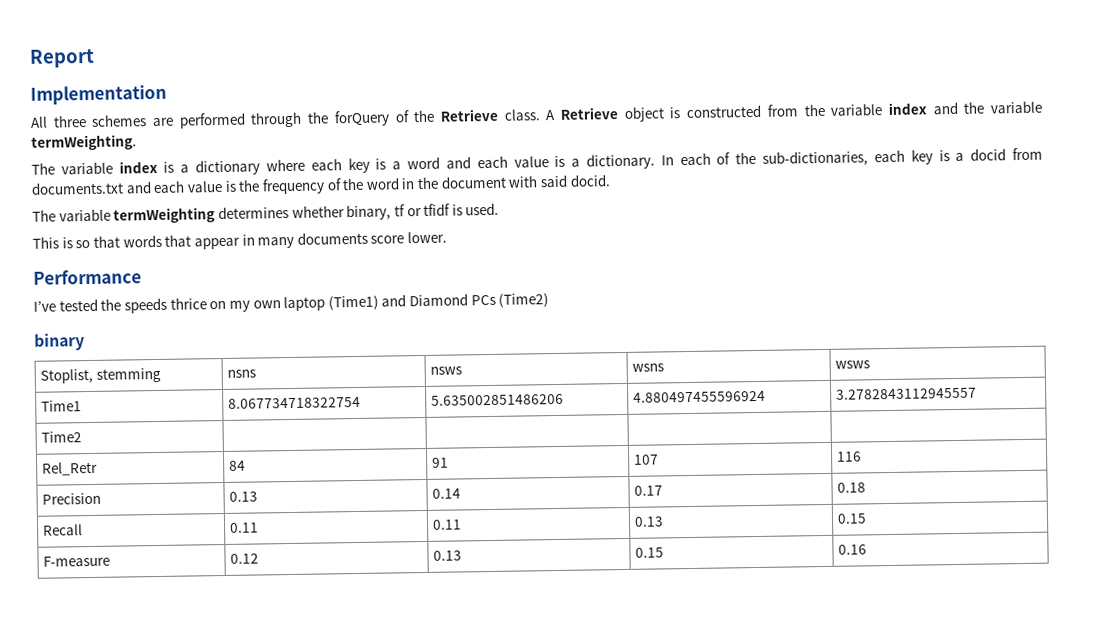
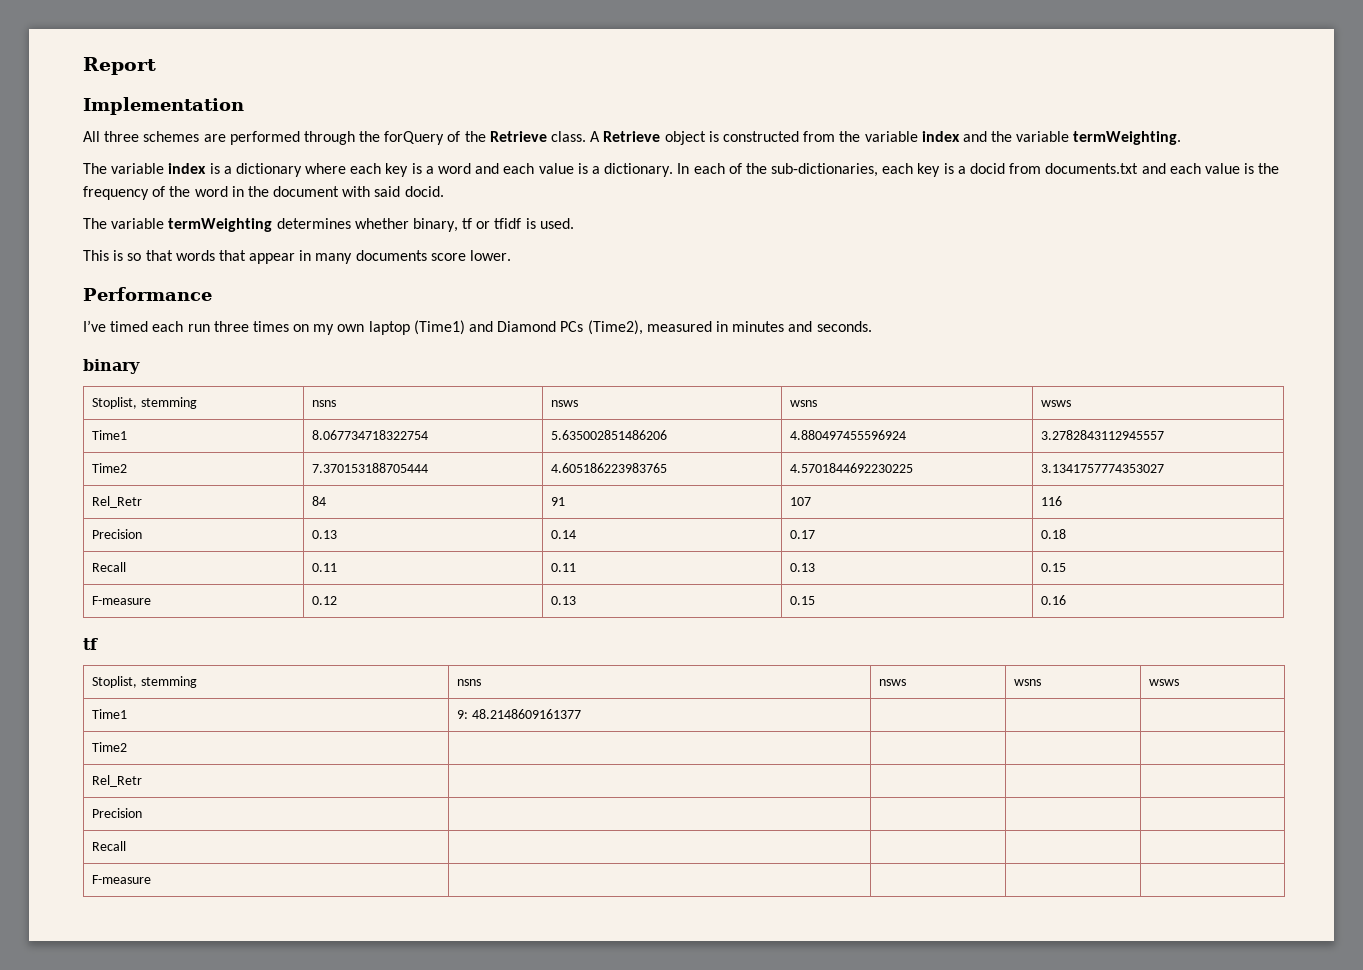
- I’ve tested the speeds thrice on my own laptop (Time1) and Diamond PCs (Time2)
+ I’ve timed each run three times on my own laptop (Time1) and Diamond PCs (Time2), measured in minutes and seconds.
- Time2 | | | |
+ Time2 | 7.370153188705444 | 4.605186223983765 | 4.5701844692230225 | 3.1341757774353027
  F-measure | 0.12 | 0.13 | 0.15 | 0.16
+ tf
+ Stoplist, stemming | nsns | nsws | wsns | wsws
+ Time1 | 9: 48.2148609161377 | | |
+ Time2 | | | |
+ Rel_Retr | | | |
+ Precision | | | |
+ Recall | | | |
+ F-measure | | | |

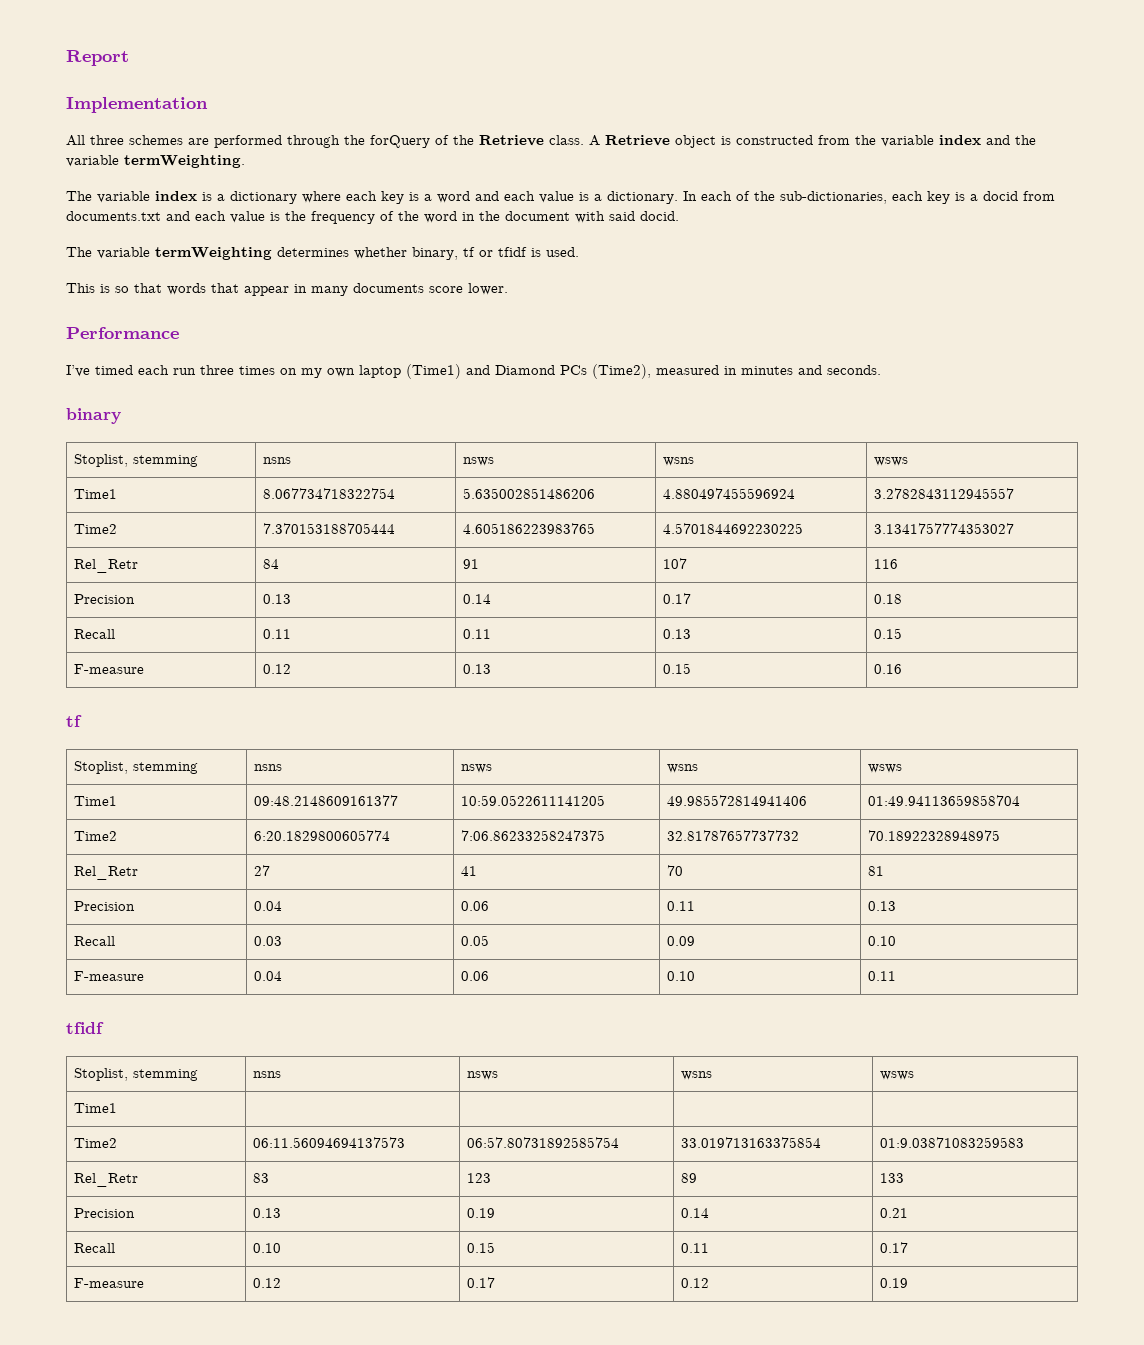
- Time1 | 9: 48.2148609161377 | | |
- Time2 | | | |
- Rel_Retr | | | |
- Precision | | | |
- Recall | | | |
- F-measure | | | |
+ Time1 | 09:48.2148609161377 | 10:59.0522611141205 | 49.985572814941406 | 01:49.94113659858704
+ Time2 | 6:20.1829800605774 | 7:06.86233258247375 | 32.81787657737732 | 70.18922328948975
+ Rel_Retr | 27 | 41 | 70 | 81
+ Precision | 0.04 | 0.06 | 0.11 | 0.13
+ Recall | 0.03 | 0.05 | 0.09 | 0.10
+ F-measure | 0.04 | 0.06 | 0.10 | 0.11
+ tfidf
+ Stoplist, stemming | nsns | nsws | wsns | wsws
+ Time1 | | | |
+ Time2 | 06:11.56094694137573 | 06:57.80731892585754 | 33.019713163375854 | 01:9.03871083259583
+ Rel_Retr | 83 | 123 | 89 | 133
+ Precision | 0.13 | 0.19 | 0.14 | 0.21
+ Recall | 0.10 | 0.15 | 0.11 | 0.17
+ F-measure | 0.12 | 0.17 | 0.12 | 0.19

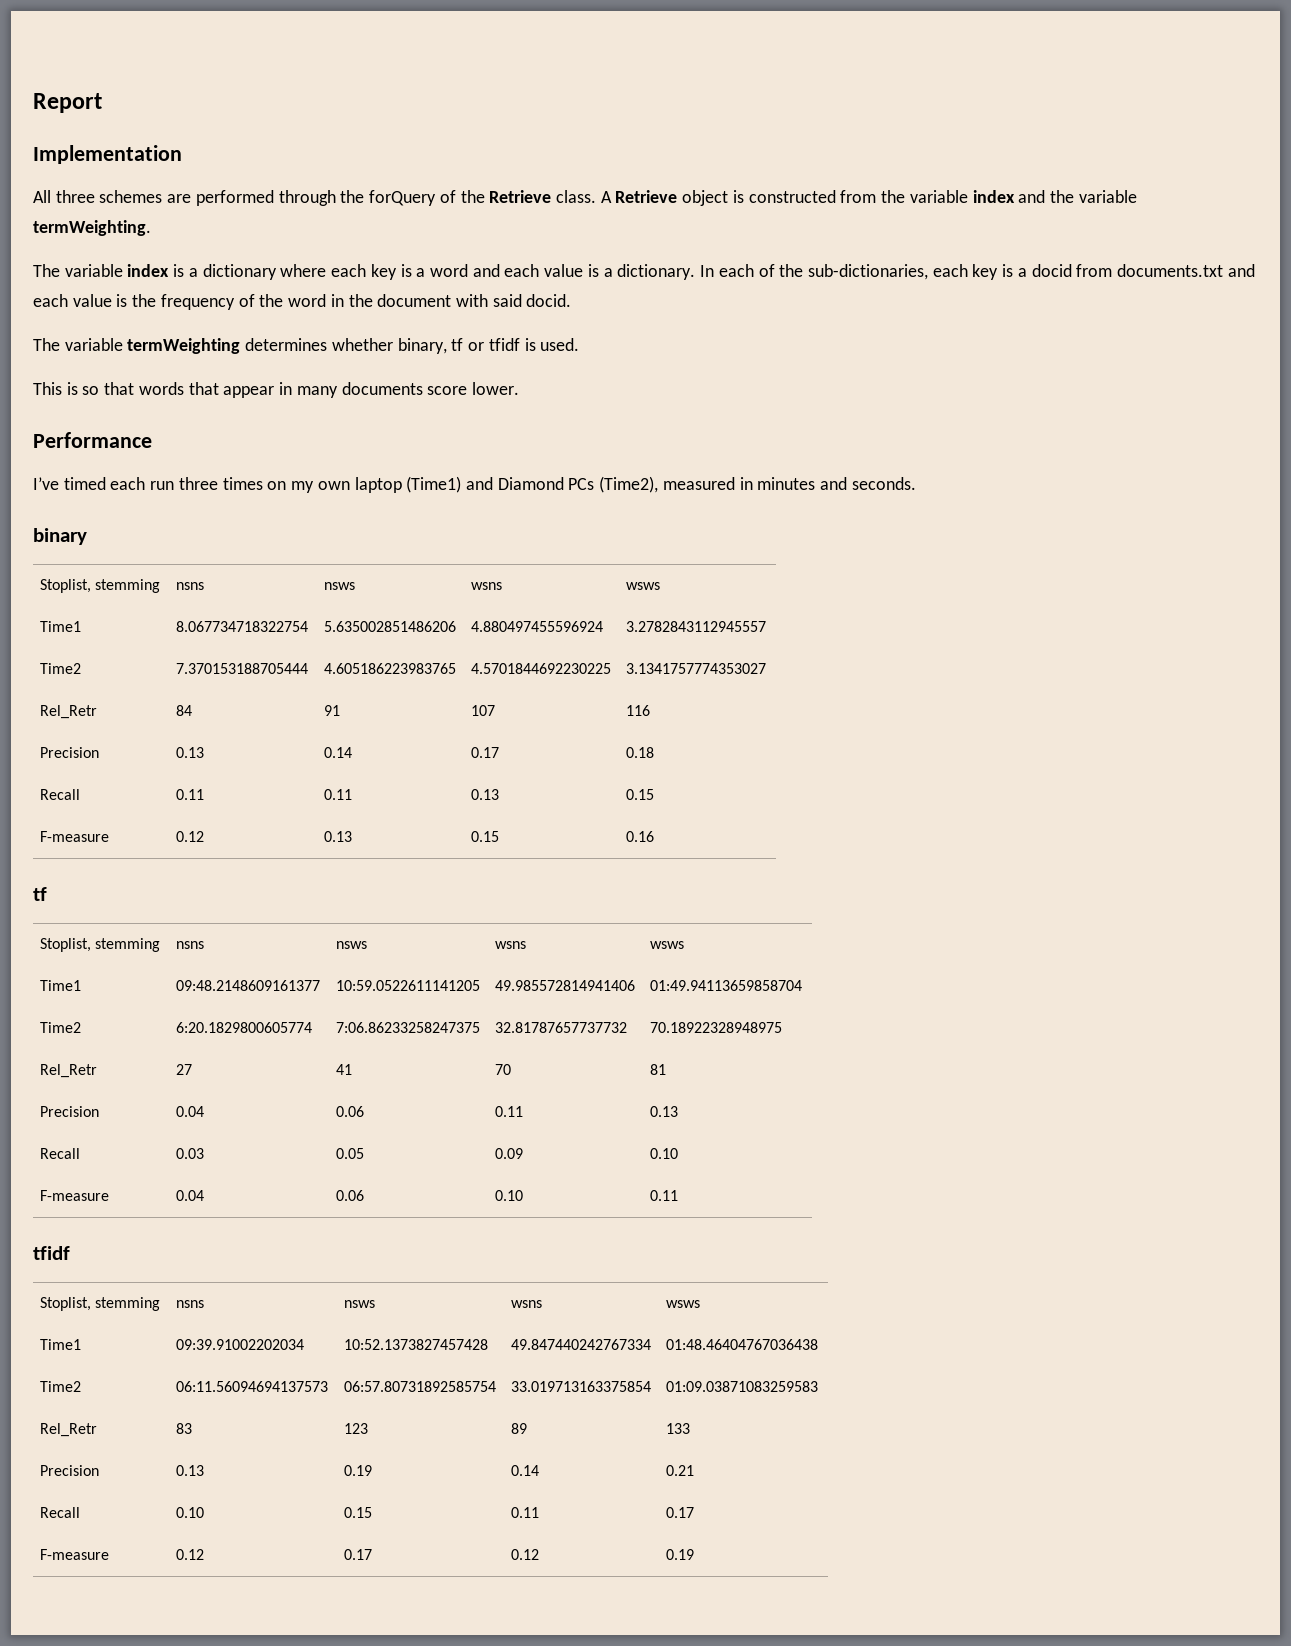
- Time1 | | | |
+ Time1 | 09:39.91002202034 | 10:52.1373827457428 | 49.847440242767334 | 01:48.46404767036438
- Time2 | 06:11.56094694137573 | 06:57.80731892585754 | 33.019713163375854 | 01:9.03871083259583
+ Time2 | 06:11.56094694137573 | 06:57.80731892585754 | 33.019713163375854 | 01:09.03871083259583

